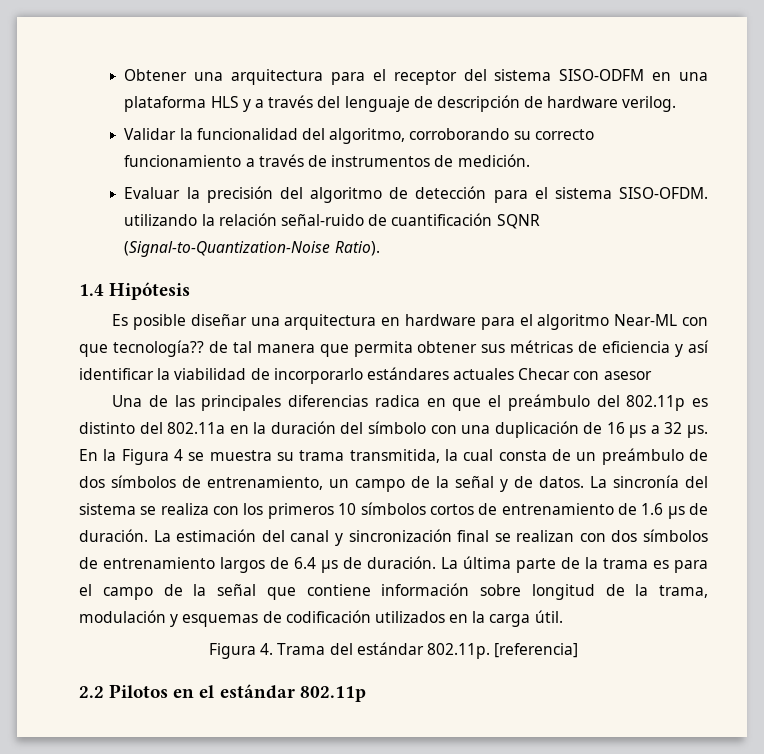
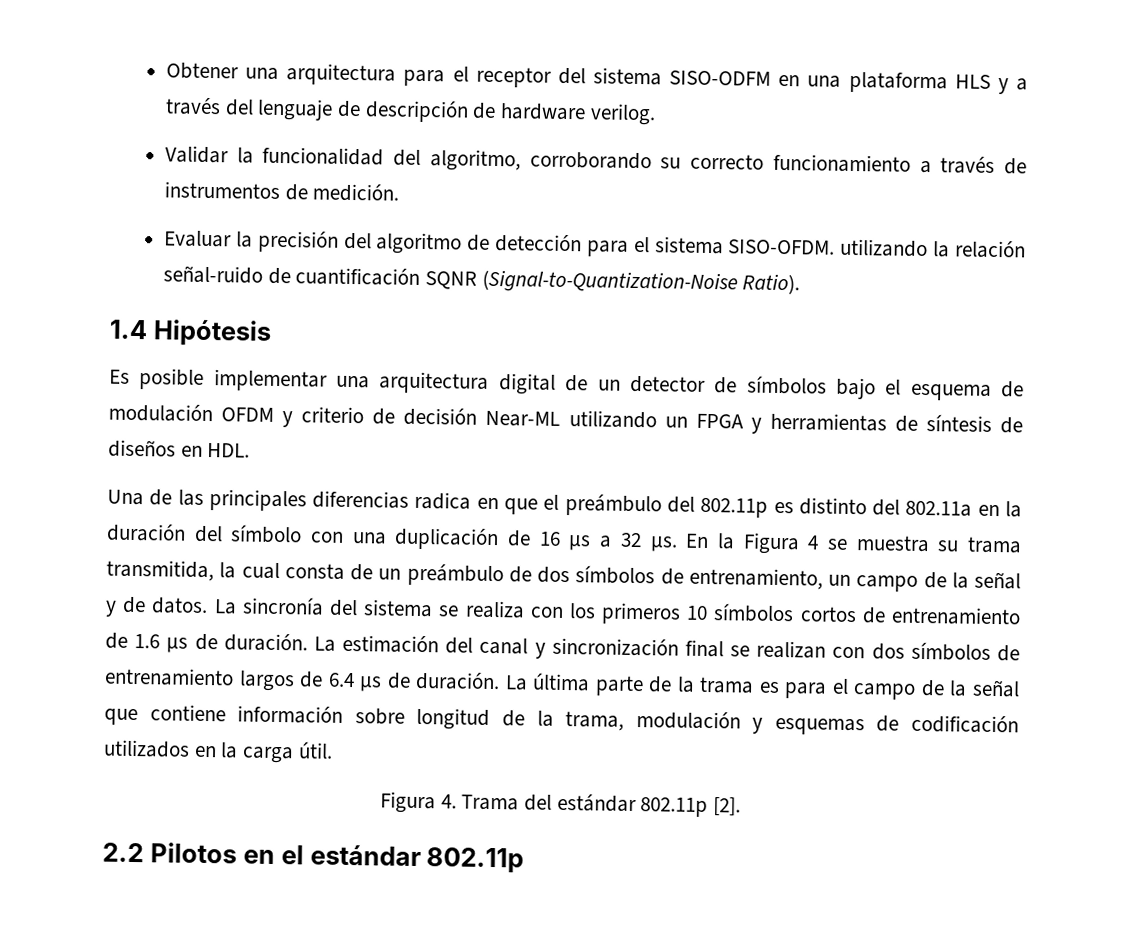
- Es posible diseñar una arquitectura en hardware para el algoritmo Near-ML con que tecnología?? de tal manera que permita obtener sus métricas de eficiencia y así identificar la viabilidad de incorporarlo estándares actuales Checar con asesor
+ Es posible implementar una arquitectura digital de un detector de símbolos bajo el esquema de modulación OFDM y criterio de decisión Near-ML utilizando un FPGA y herramientas de síntesis de diseños en HDL.
- Figura 4. Trama del estándar 802.11p. [referencia]
+ Figura 4. Trama del estándar 802.11p [2].

